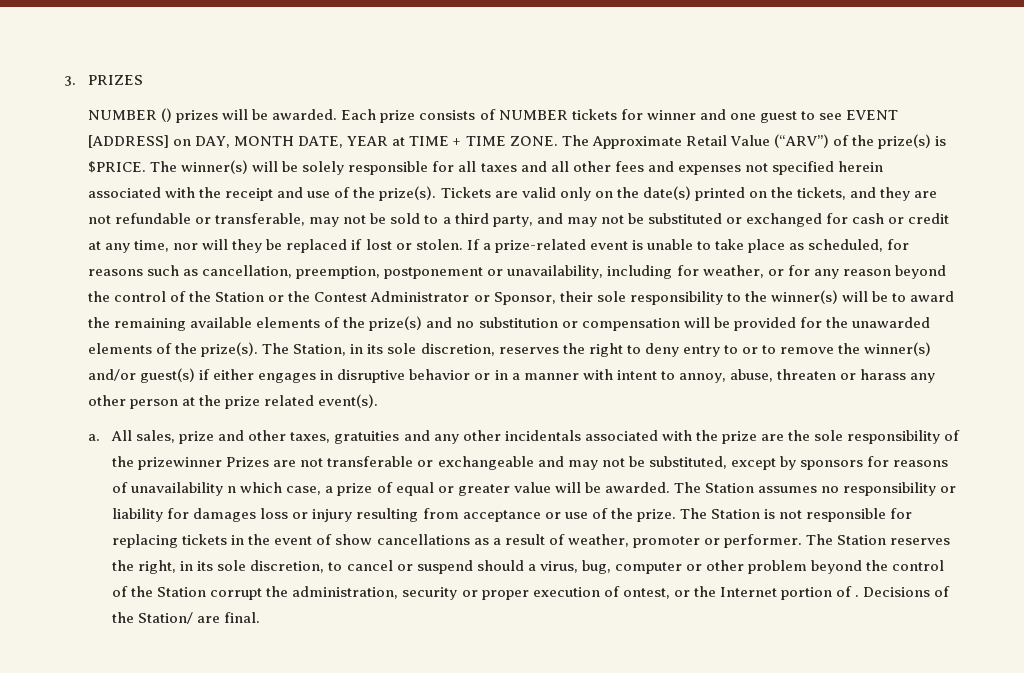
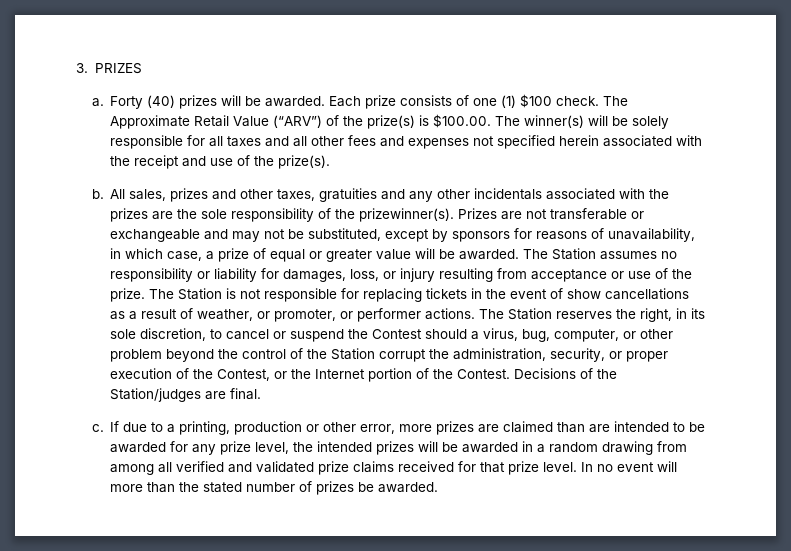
- NUMBER () prizes will be awarded.
+ a. Forty (40) prizes will be awarded.
- Each prize consists of NUMBER tickets for winner and one guest to see EVENT [ADDRESS] on DAY, MONTH DATE, YEAR at TIME + TIME ZONE.
+ Each prize consists of one (1) $100 check.
- The Approximate Retail Value (“ARV”) of the prize(s) is $PRICE. The winner(s) will be solely responsible for all taxes and all other fees and expenses not specified herein associated with the receipt and use of the prize(s). Tickets are valid only on the date(s) printed on the tickets, and they are not refundable or transferable, may not be sold to a third party, and may not be substituted or exchanged for cash or credit at any time, nor will they be replaced if lost or stolen. If a prize-related event is unable to take place as scheduled, for reasons such as cancellation, preemption, postponement or unavailability, including for weather, or for any reason beyond the control of the Station or the Contest Administrator or Sponsor, their sole responsibility to the winner(s) will be to award the remaining available elements of the prize(s) and no substitution or compensation will be provided for the unawarded elements of the prize(s). The Station, in its sole discretion, reserves the right to deny entry to or to remove the winner(s) and/or guest(s) if either engages in disruptive behavior or in a manner with intent to annoy, abuse, threaten or harass any other person at the prize related event(s).
- a.
+ The Approximate Retail Value (“ARV”) of the prize(s) is $100.00. The winner(s) will be solely responsible for all taxes and all other fees and expenses not specified herein associated with the receipt and use of the prize(s).
+ b.
- All sales, prize and other taxes, gratuities and any other incidentals associated with the prize are the sole responsibility of the prizewinner Prizes are not transferable or exchangeable and may not be substituted, except by sponsors for reasons of unavailability n which case, a prize of equal or greater value will be awarded.
+ All sales, prizes and other taxes, gratuities and any other incidentals associated with the prizes are the sole responsibility of the prizewinner(s). Prizes are not transferable or exchangeable and may not be substituted, except by sponsors for reasons of unavailability, in which case, a prize of equal or greater value will be awarded.
- The Station assumes no responsibility or liability for damages loss or injury resulting from acceptance or use of the prize.
+ The Station assumes no responsibility or liability for damages, loss, or injury resulting from acceptance or use of the prize.
- The Station is not responsible for replacing tickets in the event of show cancellations as a result of weather, promoter or performer.
+ The Station is not responsible for replacing tickets in the event of show cancellations as a result of weather, or promoter, or performer actions.
- The Station reserves the right, in its sole discretion, to cancel or suspend should a virus, bug, computer or other problem beyond the control of the Station corrupt the administration, security or proper execution of ontest, or the Internet portion of .
+ The Station reserves the right, in its sole discretion, to cancel or suspend the Contest should a virus, bug, computer, or other problem beyond the control of the Station corrupt the administration, security, or proper execution of the Contest, or the Internet portion of the Contest.
- Decisions of the Station/ are final.
+ Decisions of the Station/judges are final.
+ c. If due to a printing, production or other error, more prizes are claimed than are intended to be awarded for any prize level, the intended prizes will be awarded in a random drawing from among all verified and validated prize claims received for that prize level. In no event will more than the stated number of prizes be awarded.

